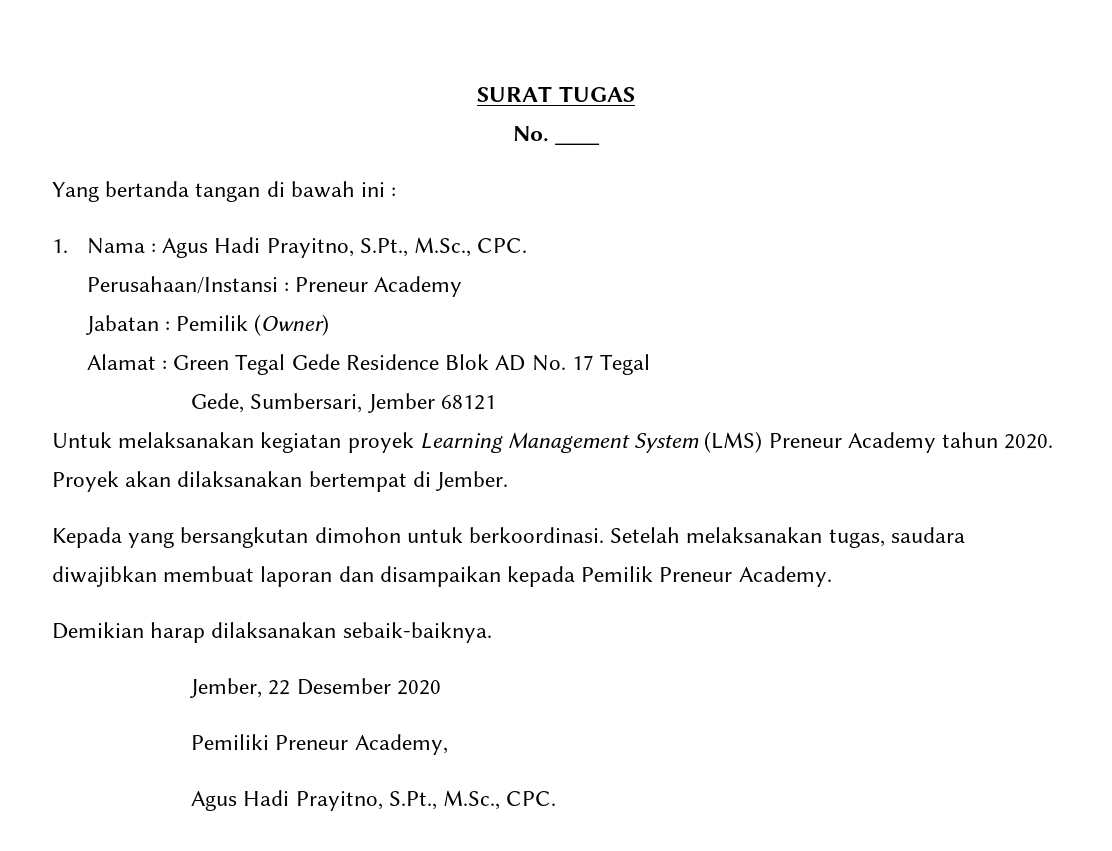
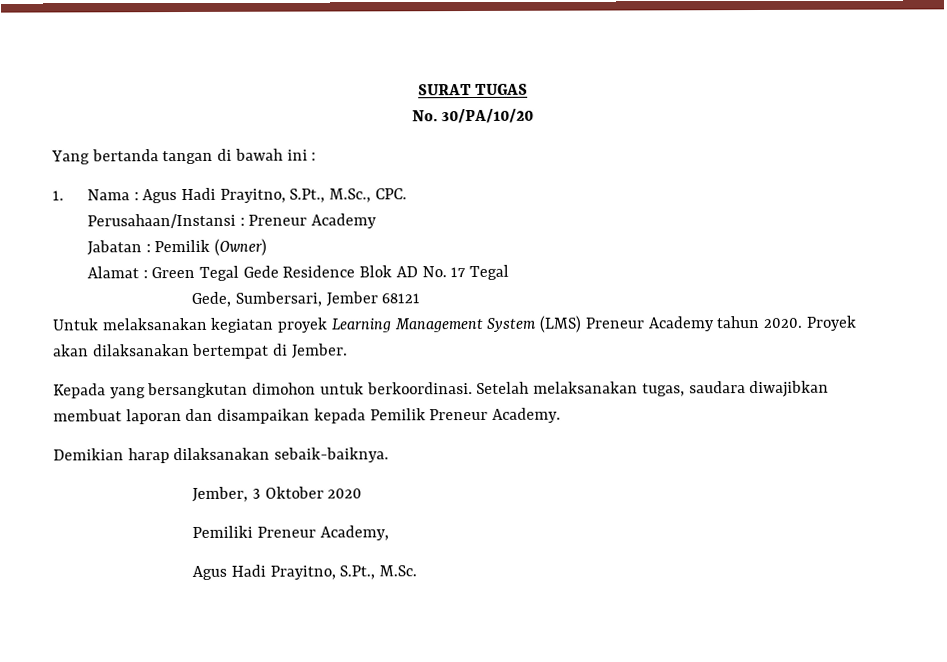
- No. ____
+ No. 30/PA/10/20
- Jember, 22 Desember 2020
+ Jember, 3 Oktober 2020
  Pemiliki Preneur Academy,
- Agus Hadi Prayitno, S.Pt., M.Sc., CPC.
+ Agus Hadi Prayitno, S.Pt., M.Sc.

